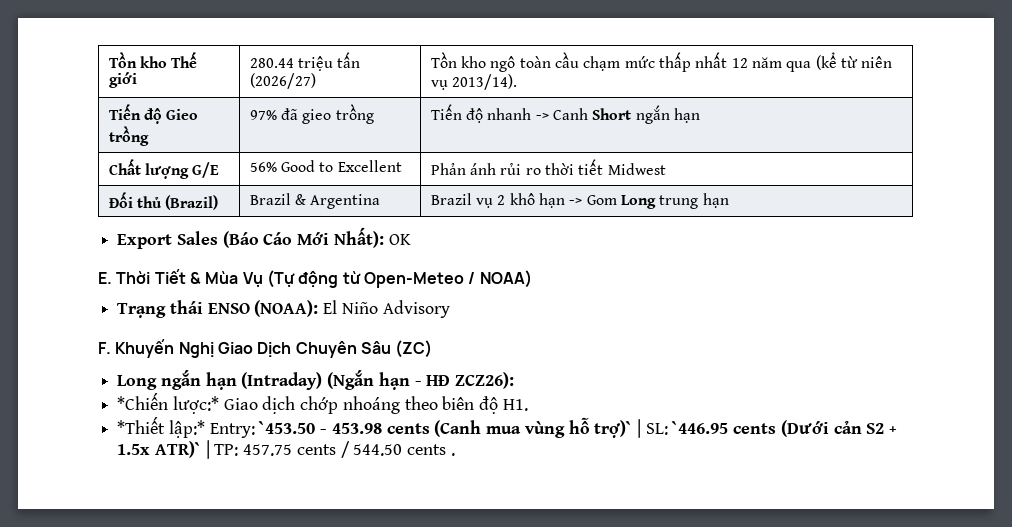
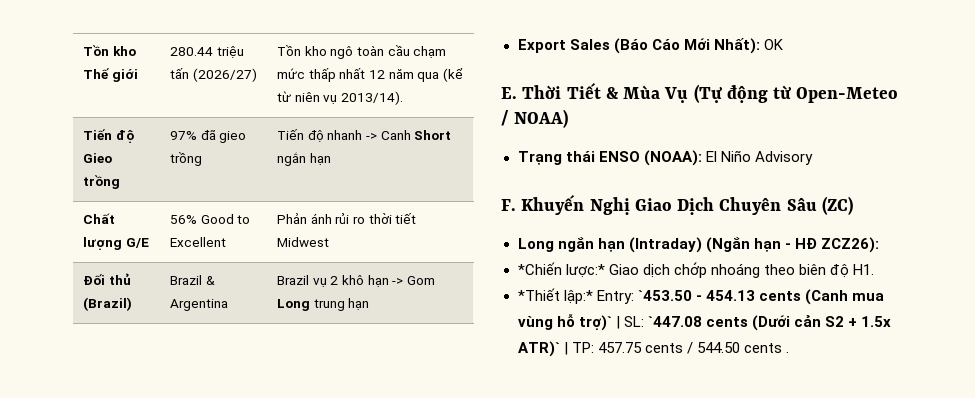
- *Thiết lập:* Entry: `453.50 - 453.98 cents (Canh mua vùng hỗ trợ)` | SL: `446.95 cents (Dưới cản S2 + 1.5x ATR)` | TP: 457.75 cents / 544.50 cents .
+ *Thiết lập:* Entry: `453.50 - 454.13 cents (Canh mua vùng hỗ trợ)` | SL: `447.08 cents (Dưới cản S2 + 1.5x ATR)` | TP: 457.75 cents / 544.50 cents .

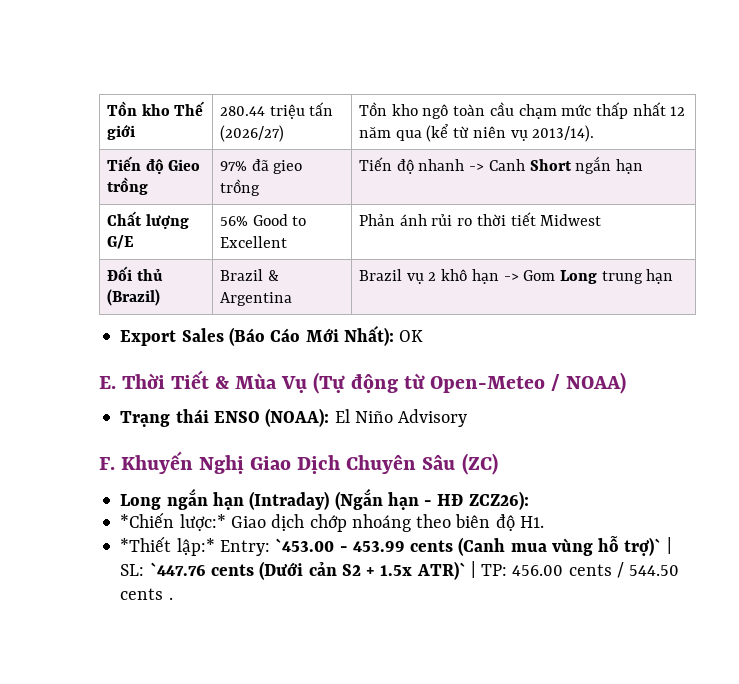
- *Thiết lập:* Entry: `453.50 - 454.13 cents (Canh mua vùng hỗ trợ)` | SL: `447.08 cents (Dưới cản S2 + 1.5x ATR)` | TP: 457.75 cents / 544.50 cents .
+ *Thiết lập:* Entry: `453.00 - 453.99 cents (Canh mua vùng hỗ trợ)` | SL: `447.76 cents (Dưới cản S2 + 1.5x ATR)` | TP: 456.00 cents / 544.50 cents .

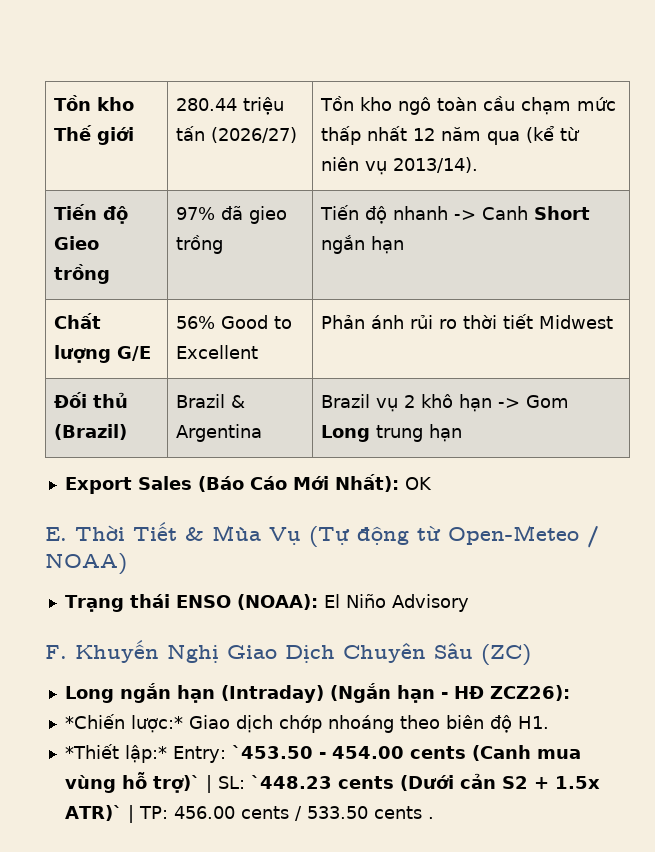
- *Thiết lập:* Entry: `453.00 - 453.99 cents (Canh mua vùng hỗ trợ)` | SL: `447.76 cents (Dưới cản S2 + 1.5x ATR)` | TP: 456.00 cents / 544.50 cents .
+ *Thiết lập:* Entry: `453.50 - 454.00 cents (Canh mua vùng hỗ trợ)` | SL: `448.23 cents (Dưới cản S2 + 1.5x ATR)` | TP: 456.00 cents / 533.50 cents .

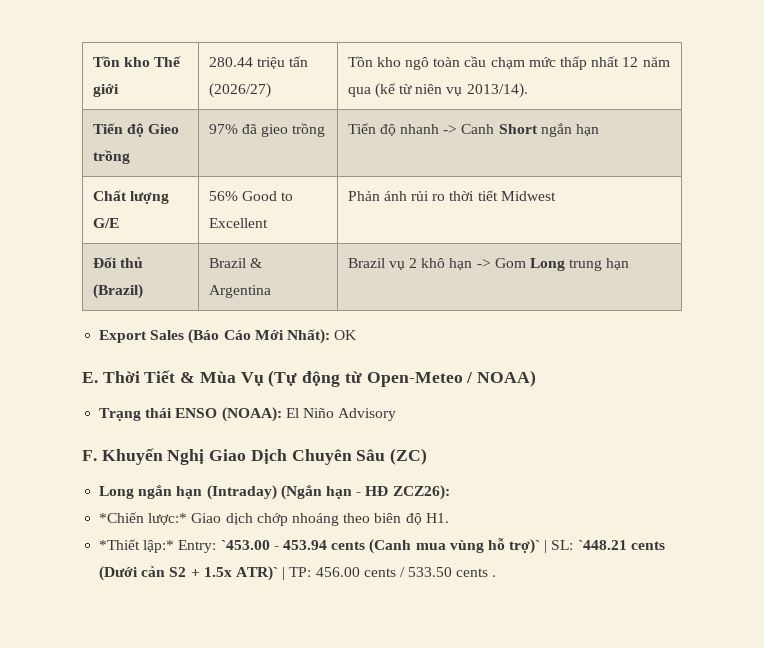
- *Thiết lập:* Entry: `453.50 - 454.00 cents (Canh mua vùng hỗ trợ)` | SL: `448.23 cents (Dưới cản S2 + 1.5x ATR)` | TP: 456.00 cents / 533.50 cents .
+ *Thiết lập:* Entry: `453.00 - 453.94 cents (Canh mua vùng hỗ trợ)` | SL: `448.21 cents (Dưới cản S2 + 1.5x ATR)` | TP: 456.00 cents / 533.50 cents .

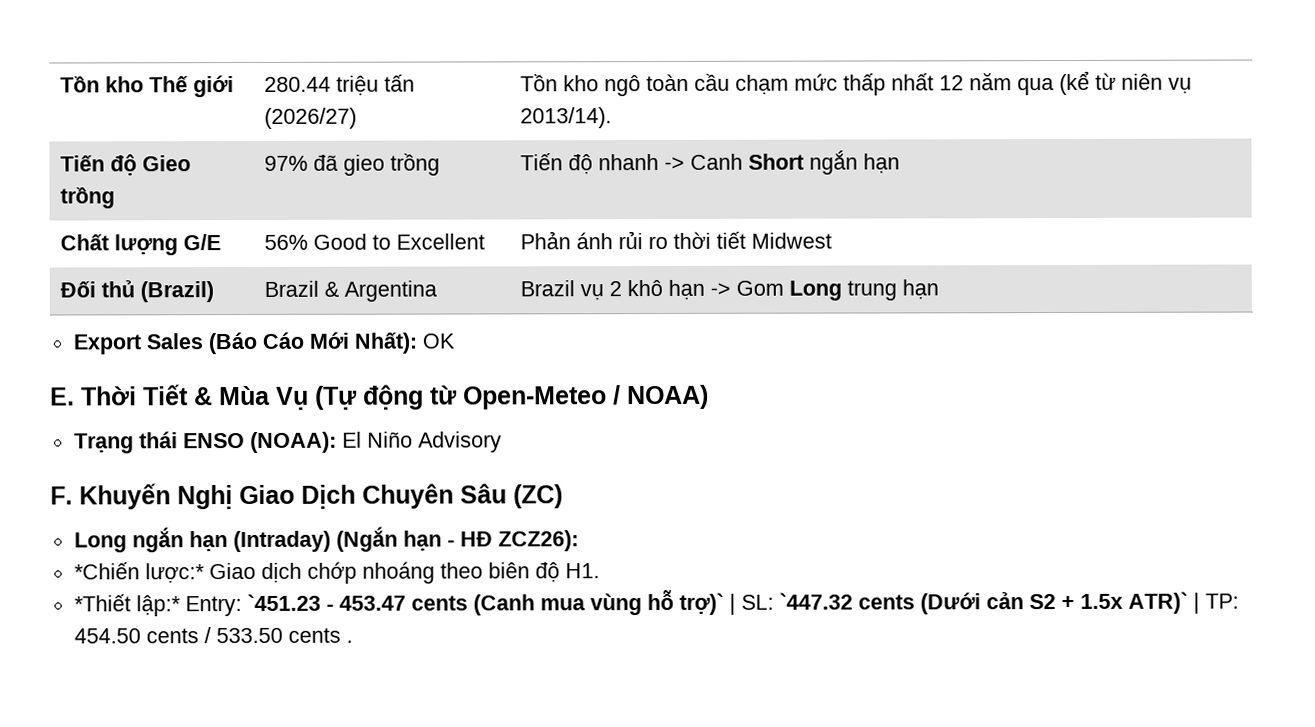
- *Thiết lập:* Entry: `453.00 - 453.94 cents (Canh mua vùng hỗ trợ)` | SL: `448.21 cents (Dưới cản S2 + 1.5x ATR)` | TP: 456.00 cents / 533.50 cents .
+ *Thiết lập:* Entry: `451.23 - 453.47 cents (Canh mua vùng hỗ trợ)` | SL: `447.32 cents (Dưới cản S2 + 1.5x ATR)` | TP: 454.50 cents / 533.50 cents .

